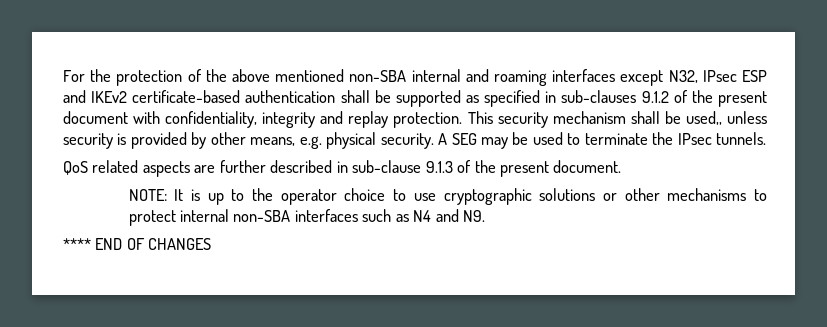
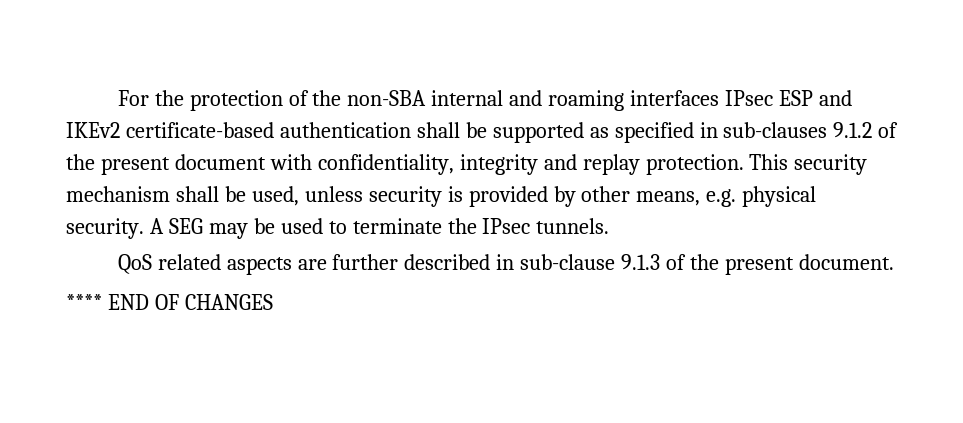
- For the protection of the above mentioned non-SBA internal and roaming interfaces except N32, IPsec ESP and IKEv2 certificate-based authentication shall be supported as specified in sub-clauses 9.1.2 of the present document with confidentiality, integrity and replay protection.
+ For the protection of the non-SBA internal and roaming interfaces IPsec ESP and IKEv2 certificate-based authentication shall be supported as specified in sub-clauses 9.1.2 of the present document with confidentiality, integrity and replay protection.
- This security mechanism shall be used,, unless security is provided by other means, e.g. physical security.
+ This security mechanism shall be used, unless security is provided by other means, e.g. physical security.
- NOTE: It is up to the operator choice to use cryptographic solutions or other mechanisms to protect internal non-SBA interfaces such as N4 and N9.

